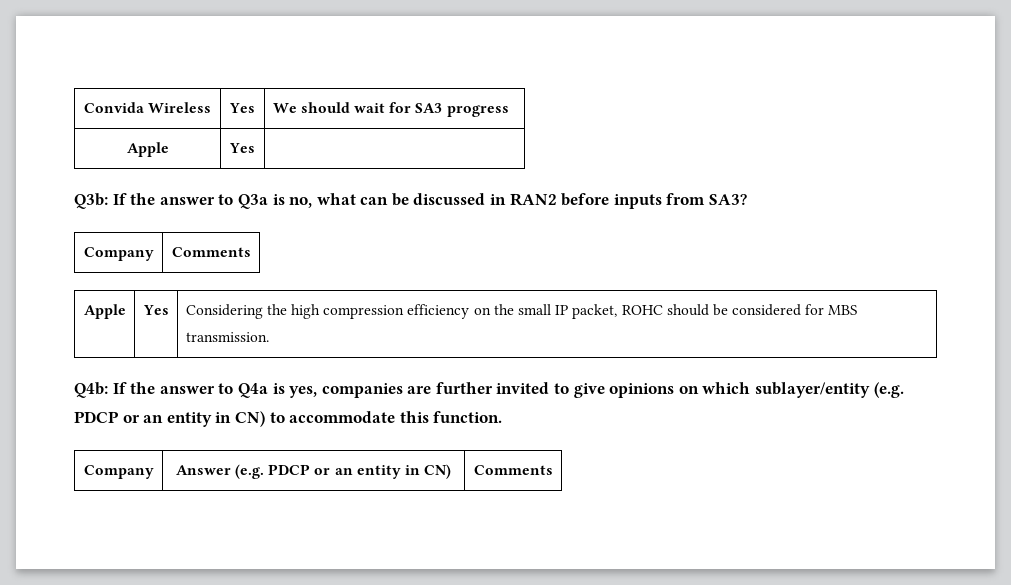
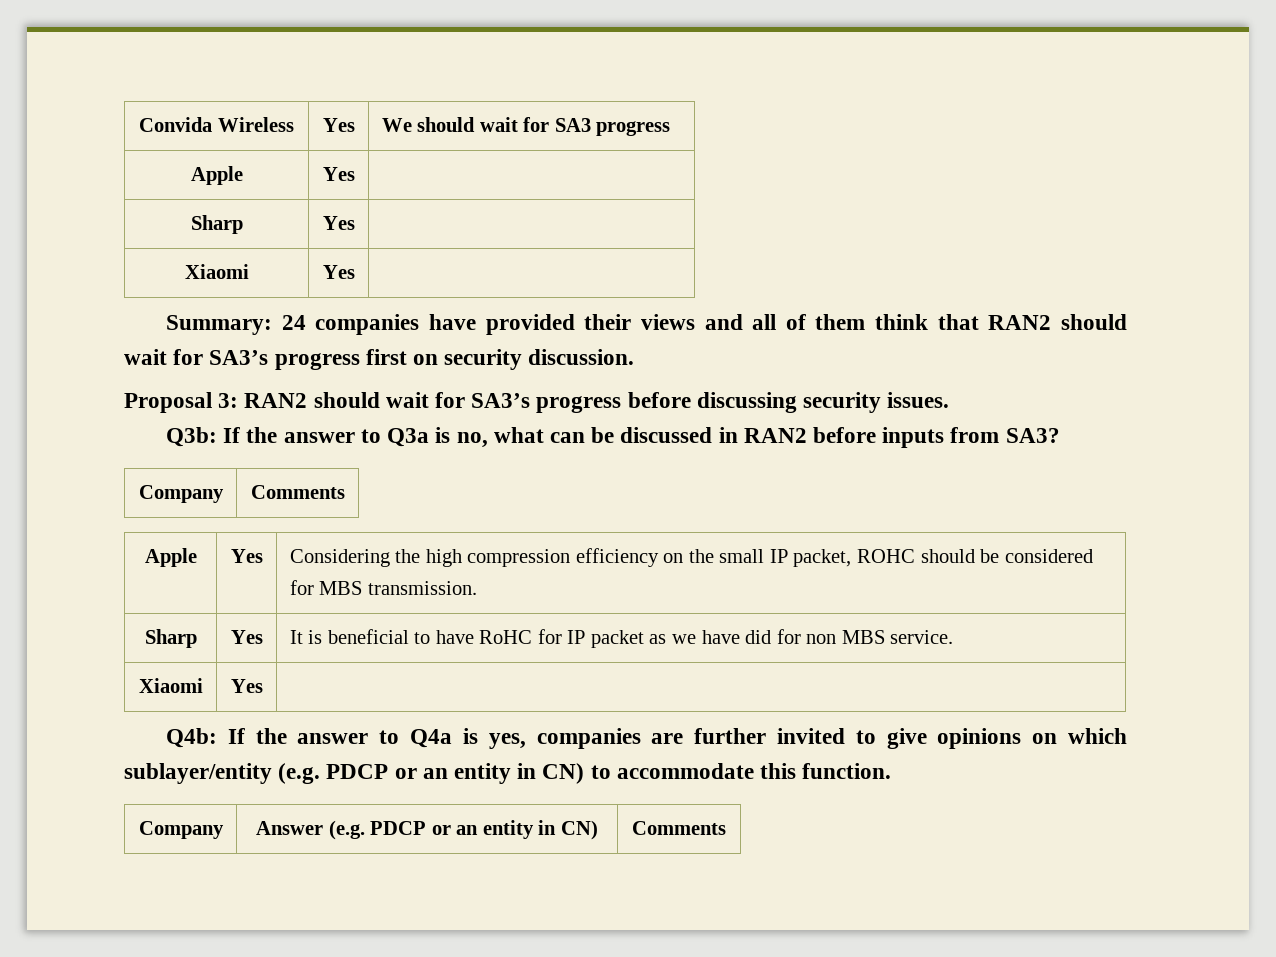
  Convida Wireless | Yes | We should wait for SA3 progress
  Apple | Yes |
+ Sharp | Yes |
+ Xiaomi | Yes |
+ Summary: 24 companies have provided their views and all of them think that RAN2 should wait for SA3’s progress first on security discussion.
+ Proposal 3: RAN2 should wait for SA3’s progress before discussing security issues.
+ Sharp | Yes | It is beneficial to have RoHC for IP packet as we have did for non MBS service.
+ Xiaomi | Yes |

